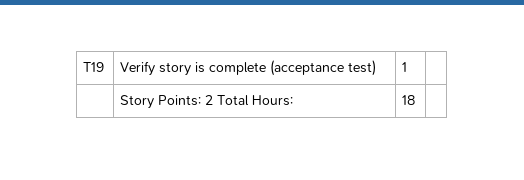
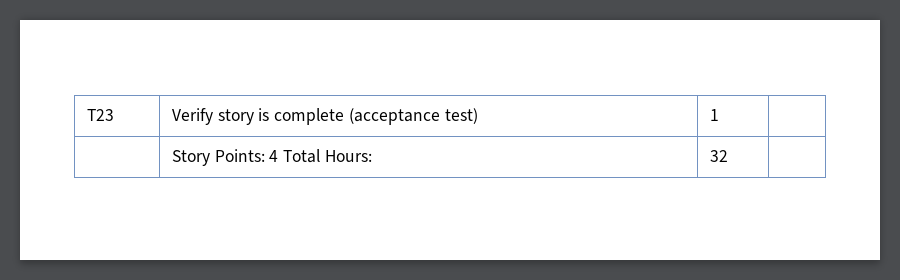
- T19 | Verify story is complete (acceptance test) | 1 |
+ T23 | Verify story is complete (acceptance test) | 1 |
- | Story Points: 2 Total Hours: | 18 |
+ | Story Points: 4 Total Hours: | 32 |

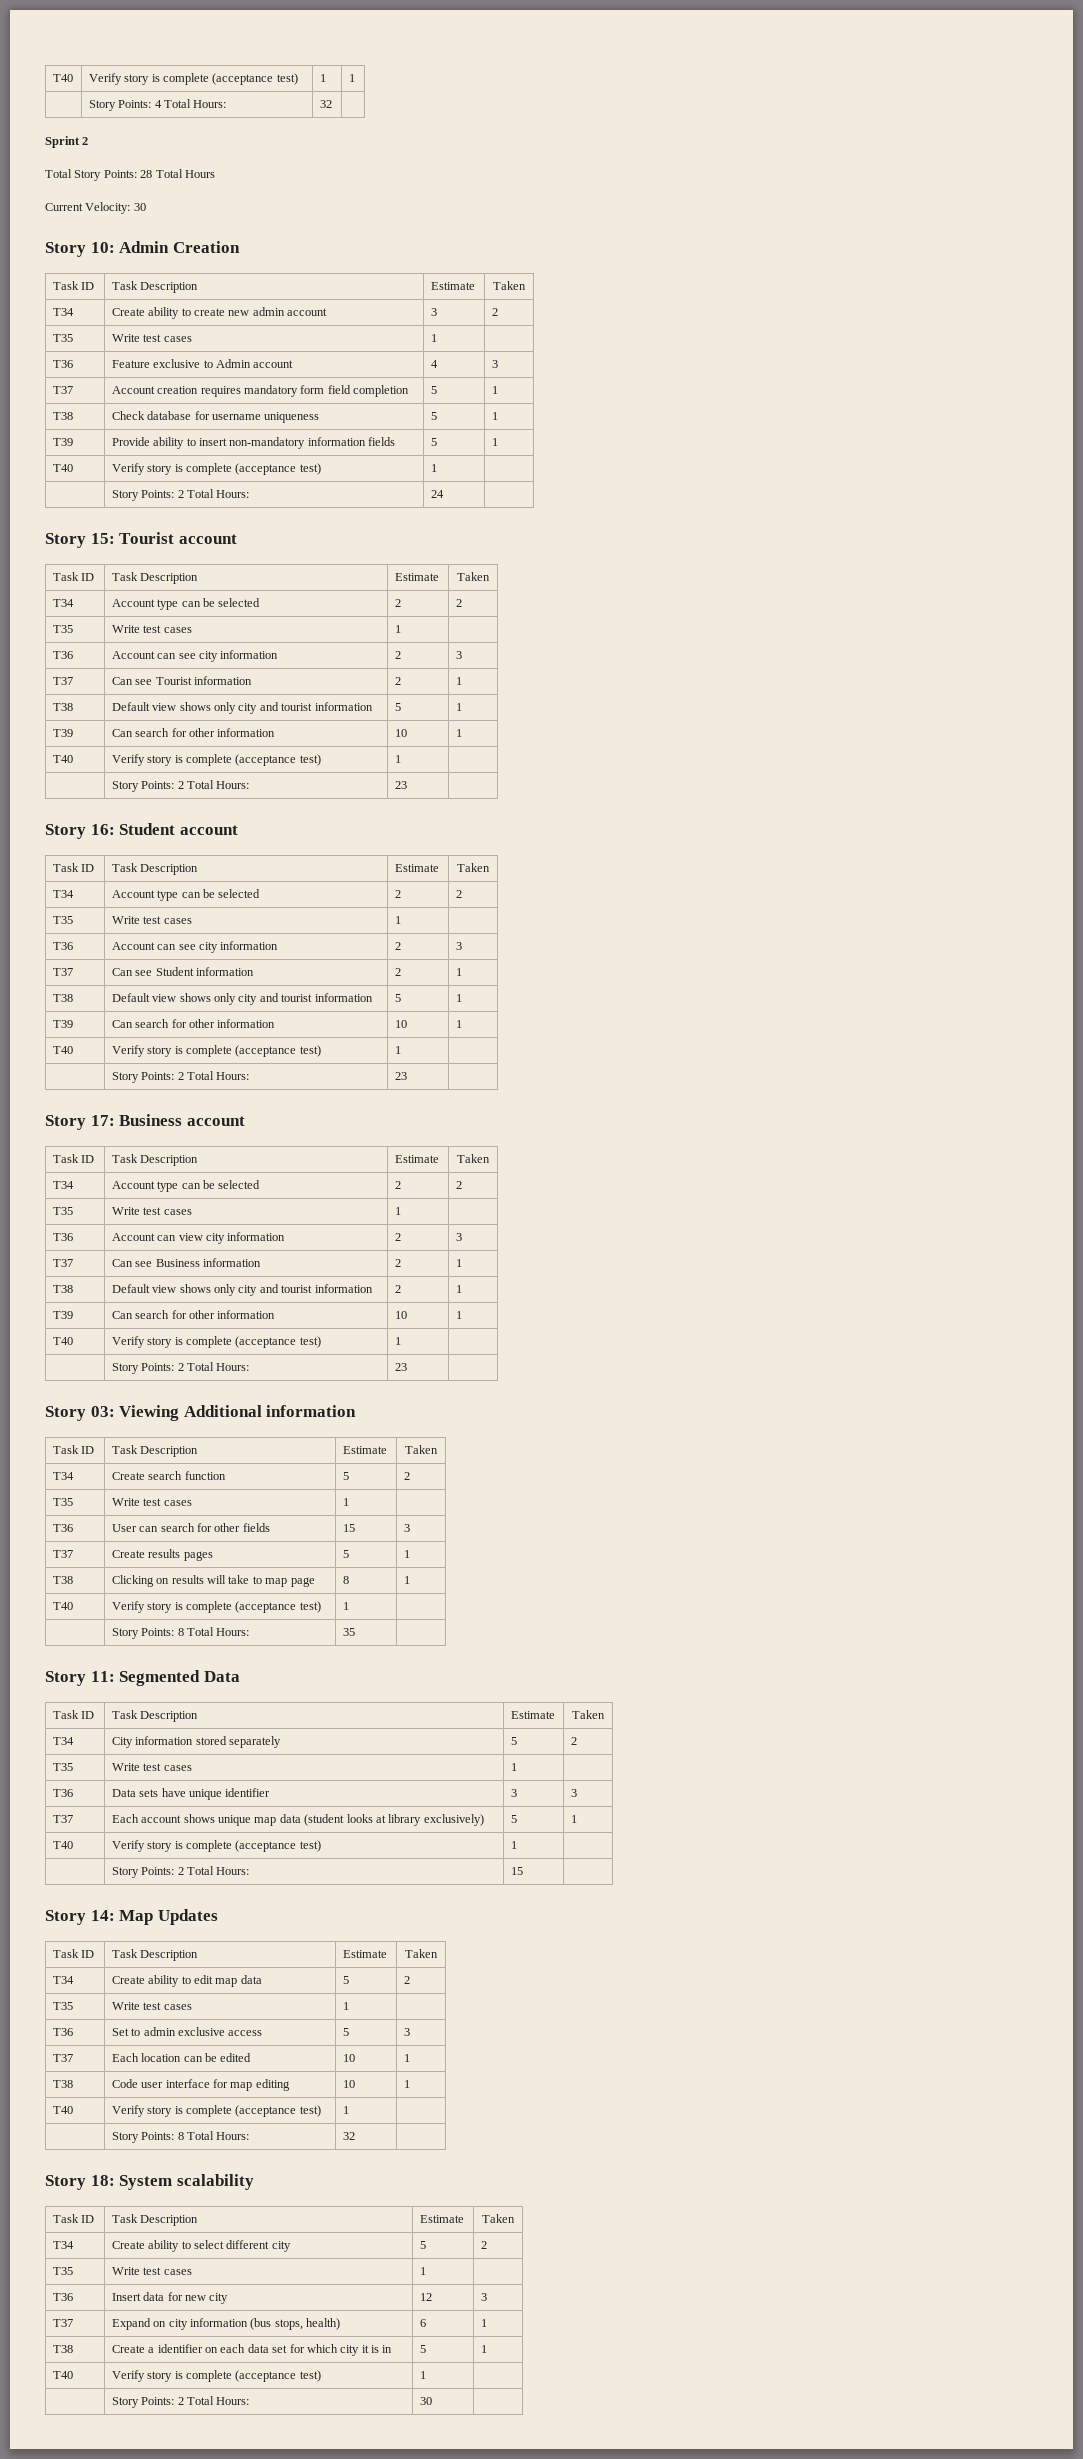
- T23 | Verify story is complete (acceptance test) | 1 |
+ T40 | Verify story is complete (acceptance test) | 1 | 1
  | Story Points: 4 Total Hours: | 32 |
+ Sprint 2
+ Total Story Points: 28 Total Hours
+ Current Velocity: 30
+ Story 10: Admin Creation
+ Task ID | Task Description | Estimate | Taken
+ T34 | Create ability to create new admin account | 3 | 2
+ T35 | Write test cases | 1 |
+ T36 | Feature exclusive to Admin account | 4 | 3
+ T37 | Account creation requires mandatory form field completion | 5 | 1
+ T38 | Check database for username uniqueness | 5 | 1
+ T39 | Provide ability to insert non-mandatory information fields | 5 | 1
+ T40 | Verify story is complete (acceptance test) | 1 |
+ | Story Points: 2 Total Hours: | 24 |
+ Story 15: Tourist account
+ Task ID | Task Description | Estimate | Taken
+ T34 | Account type can be selected | 2 | 2
+ T35 | Write test cases | 1 |
+ T36 | Account can see city information | 2 | 3
+ T37 | Can see Tourist information | 2 | 1
+ T38 | Default view shows only city and tourist information | 5 | 1
+ T39 | Can search for other information | 10 | 1
+ T40 | Verify story is complete (acceptance test) | 1 |
+ | Story Points: 2 Total Hours: | 23 |
+ Story 16: Student account
+ Task ID | Task Description | Estimate | Taken
+ T34 | Account type can be selected | 2 | 2
+ T35 | Write test cases | 1 |
+ T36 | Account can see city information | 2 | 3
+ T37 | Can see Student information | 2 | 1
+ T38 | Default view shows only city and tourist information | 5 | 1
+ T39 | Can search for other information | 10 | 1
+ T40 | Verify story is complete (acceptance test) | 1 |
+ | Story Points: 2 Total Hours: | 23 |
+ Story 17: Business account
+ Task ID | Task Description | Estimate | Taken
+ T34 | Account type can be selected | 2 | 2
+ T35 | Write test cases | 1 |
+ T36 | Account can view city information | 2 | 3
+ T37 | Can see Business information | 2 | 1
+ T38 | Default view shows only city and tourist information | 2 | 1
+ T39 | Can search for other information | 10 | 1
+ T40 | Verify story is complete (acceptance test) | 1 |
+ | Story Points: 2 Total Hours: | 23 |
+ Story 03: Viewing Additional information
+ Task ID | Task Description | Estimate | Taken
+ T34 | Create search function | 5 | 2
+ T35 | Write test cases | 1 |
+ T36 | User can search for other fields | 15 | 3
+ T37 | Create results pages | 5 | 1
+ T38 | Clicking on results will take to map page | 8 | 1
+ T40 | Verify story is complete (acceptance test) | 1 |
+ | Story Points: 8 Total Hours: | 35 |
+ Story 11: Segmented Data
+ Task ID | Task Description | Estimate | Taken
+ T34 | City information stored separately | 5 | 2
+ T35 | Write test cases | 1 |
+ T36 | Data sets have unique identifier | 3 | 3
+ T37 | Each account shows unique map data (student looks at library exclusively) | 5 | 1
+ T40 | Verify story is complete (acceptance test) | 1 |
+ | Story Points: 2 Total Hours: | 15 |
+ Story 14: Map Updates
+ Task ID | Task Description | Estimate | Taken
+ T34 | Create ability to edit map data | 5 | 2
+ T35 | Write test cases | 1 |
+ T36 | Set to admin exclusive access | 5 | 3
+ T37 | Each location can be edited | 10 | 1
+ T38 | Code user interface for map editing | 10 | 1
+ T40 | Verify story is complete (acceptance test) | 1 |
+ | Story Points: 8 Total Hours: | 32 |
+ Story 18: System scalability
+ Task ID | Task Description | Estimate | Taken
+ T34 | Create ability to select different city | 5 | 2
+ T35 | Write test cases | 1 |
+ T36 | Insert data for new city | 12 | 3
+ T37 | Expand on city information (bus stops, health) | 6 | 1
+ T38 | Create a identifier on each data set for which city it is in | 5 | 1
+ T40 | Verify story is complete (acceptance test) | 1 |
+ | Story Points: 2 Total Hours: | 30 |

